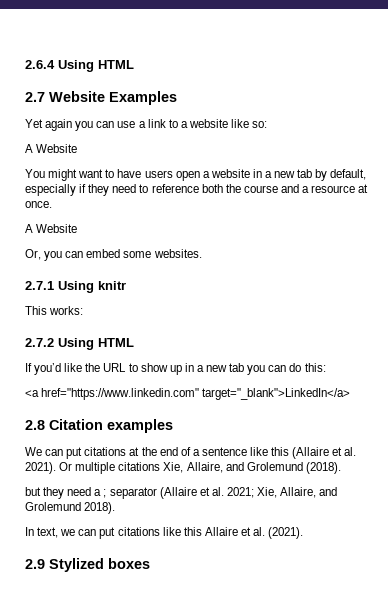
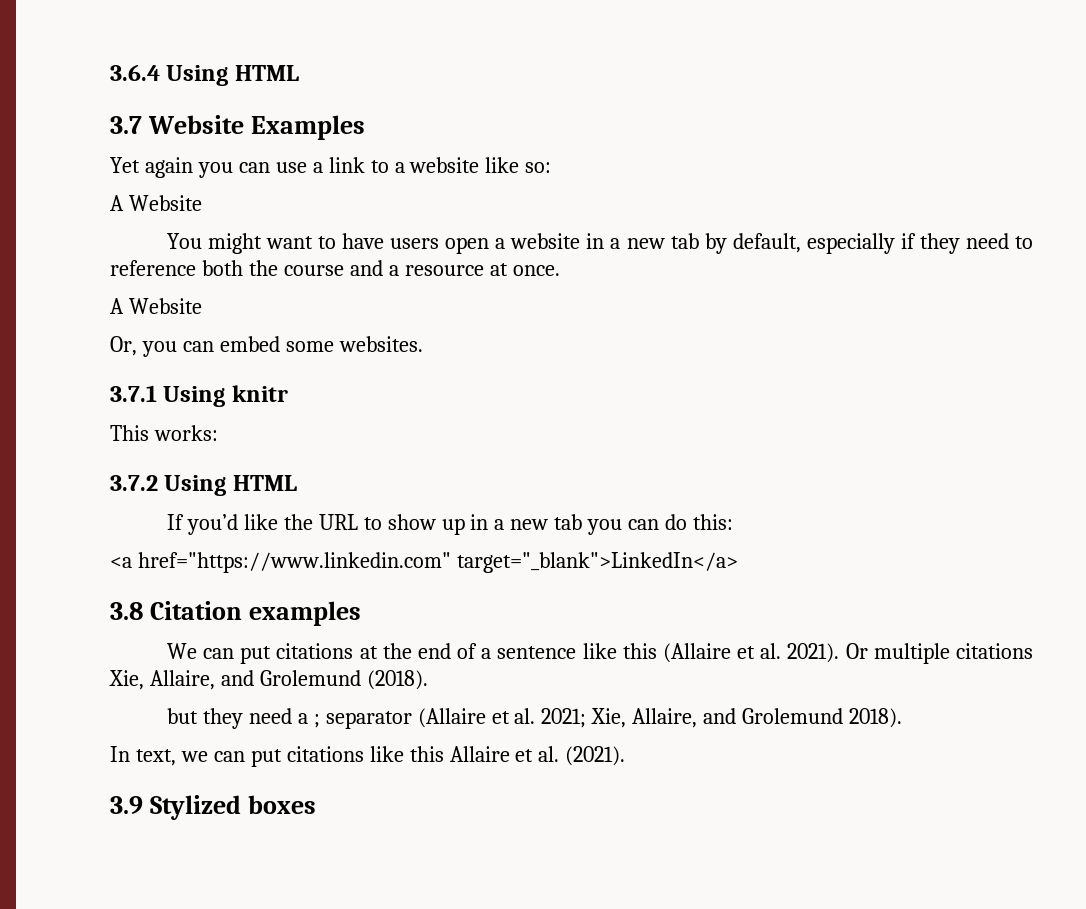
- 2.6.4 Using HTML
- 2.7 Website Examples
+ 3.6.4 Using HTML
+ 3.7 Website Examples
- 2.7.1 Using knitr
+ 3.7.1 Using knitr
- 2.7.2 Using HTML
+ 3.7.2 Using HTML
- 2.8 Citation examples
+ 3.8 Citation examples
- 2.9 Stylized boxes
+ 3.9 Stylized boxes

